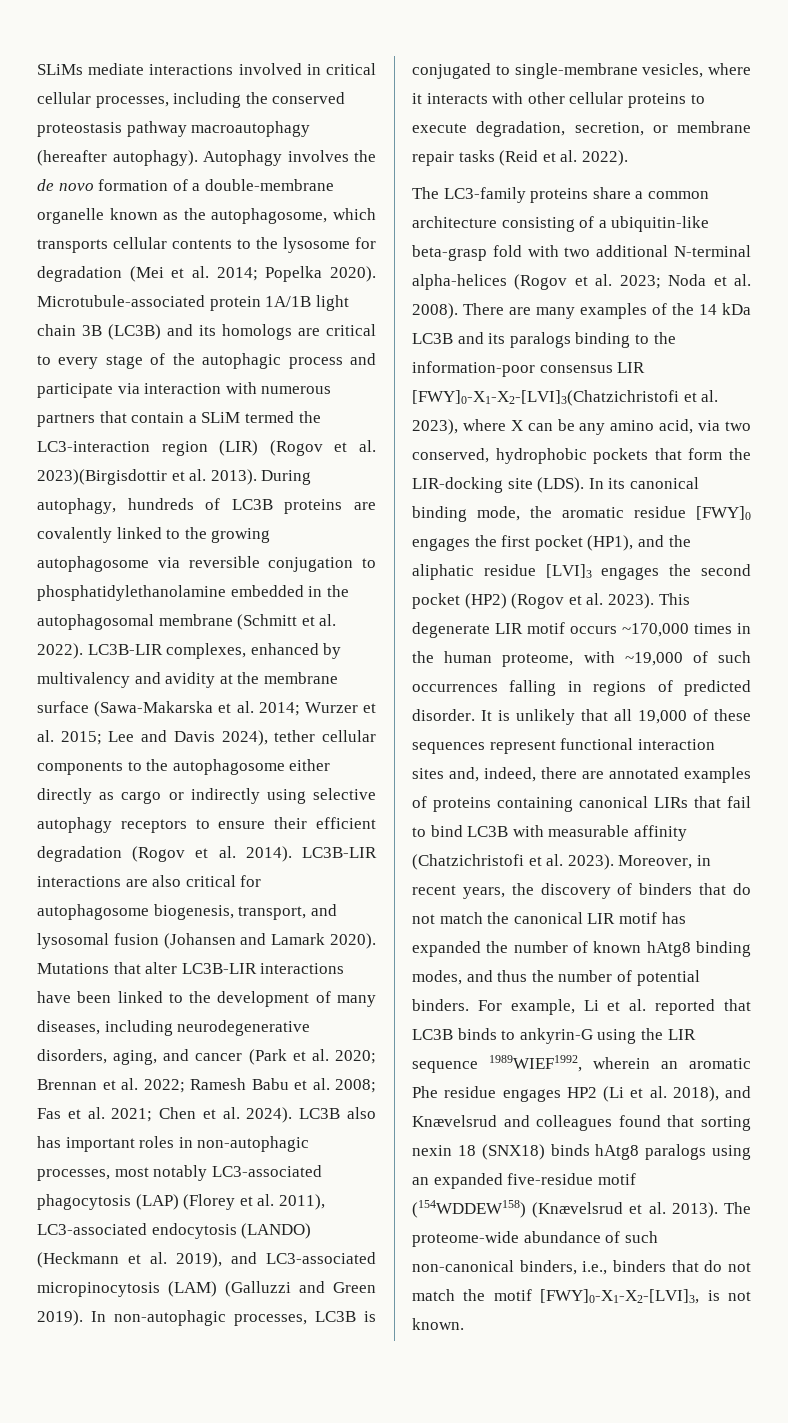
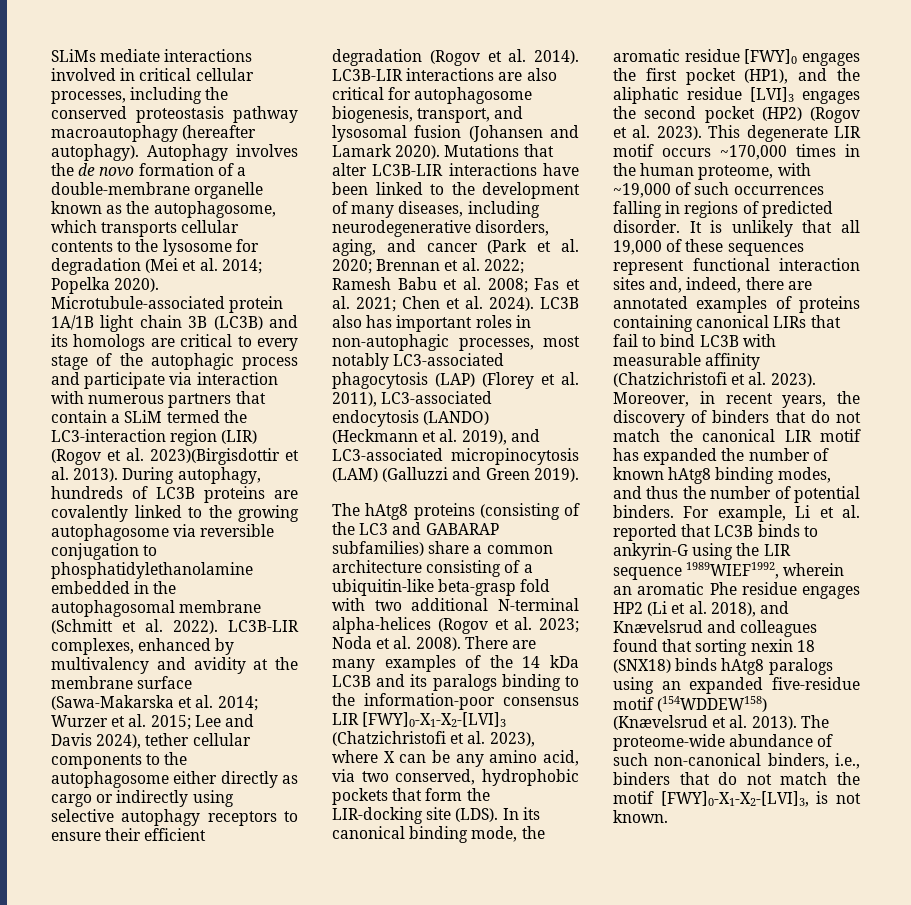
- LC3B also has important roles in non-autophagic processes, most notably LC3-associated phagocytosis (LAP) (Florey et al. 2011), LC3-associated endocytosis (LANDO) (Heckmann et al. 2019), and LC3-associated micropinocytosis (LAM) (Galluzzi and Green 2019). In non-autophagic processes, LC3B is conjugated to single-membrane vesicles, where it interacts with other cellular proteins to execute degradation, secretion, or membrane repair tasks (Reid et al. 2022).
- The LC3-family proteins share a common architecture consisting of a ubiquitin-like beta-grasp fold with two additional N-terminal alpha-helices (Rogov et al. 2023; Noda et al. 2008).
+ LC3B also has important roles in non-autophagic processes, most notably LC3-associated phagocytosis (LAP) (Florey et al. 2011), LC3-associated endocytosis (LANDO) (Heckmann et al. 2019), and LC3-associated micropinocytosis (LAM) (Galluzzi and Green 2019).
+ The hAtg8 proteins (consisting of the LC3 and GABARAP subfamilies) share a common architecture consisting of a ubiquitin-like beta-grasp fold with two additional N-terminal alpha-helices (Rogov et al. 2023; Noda et al. 2008).
- There are many examples of the 14 kDa LC3B and its paralogs binding to the information-poor consensus LIR [FWY]0-X1-X2-[LVI]3(Chatzichristofi et al. 2023), where X can be any amino acid, via two conserved, hydrophobic pockets that form the LIR-docking site (LDS).
+ There are many examples of the 14 kDa LC3B and its paralogs binding to the information-poor consensus LIR [FWY]0-X1-X2-[LVI]3 (Chatzichristofi et al. 2023), where X can be any amino acid, via two conserved, hydrophobic pockets that form the LIR-docking site (LDS).

